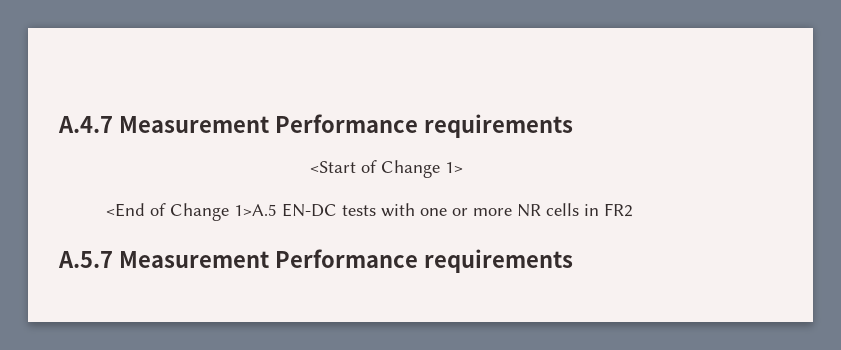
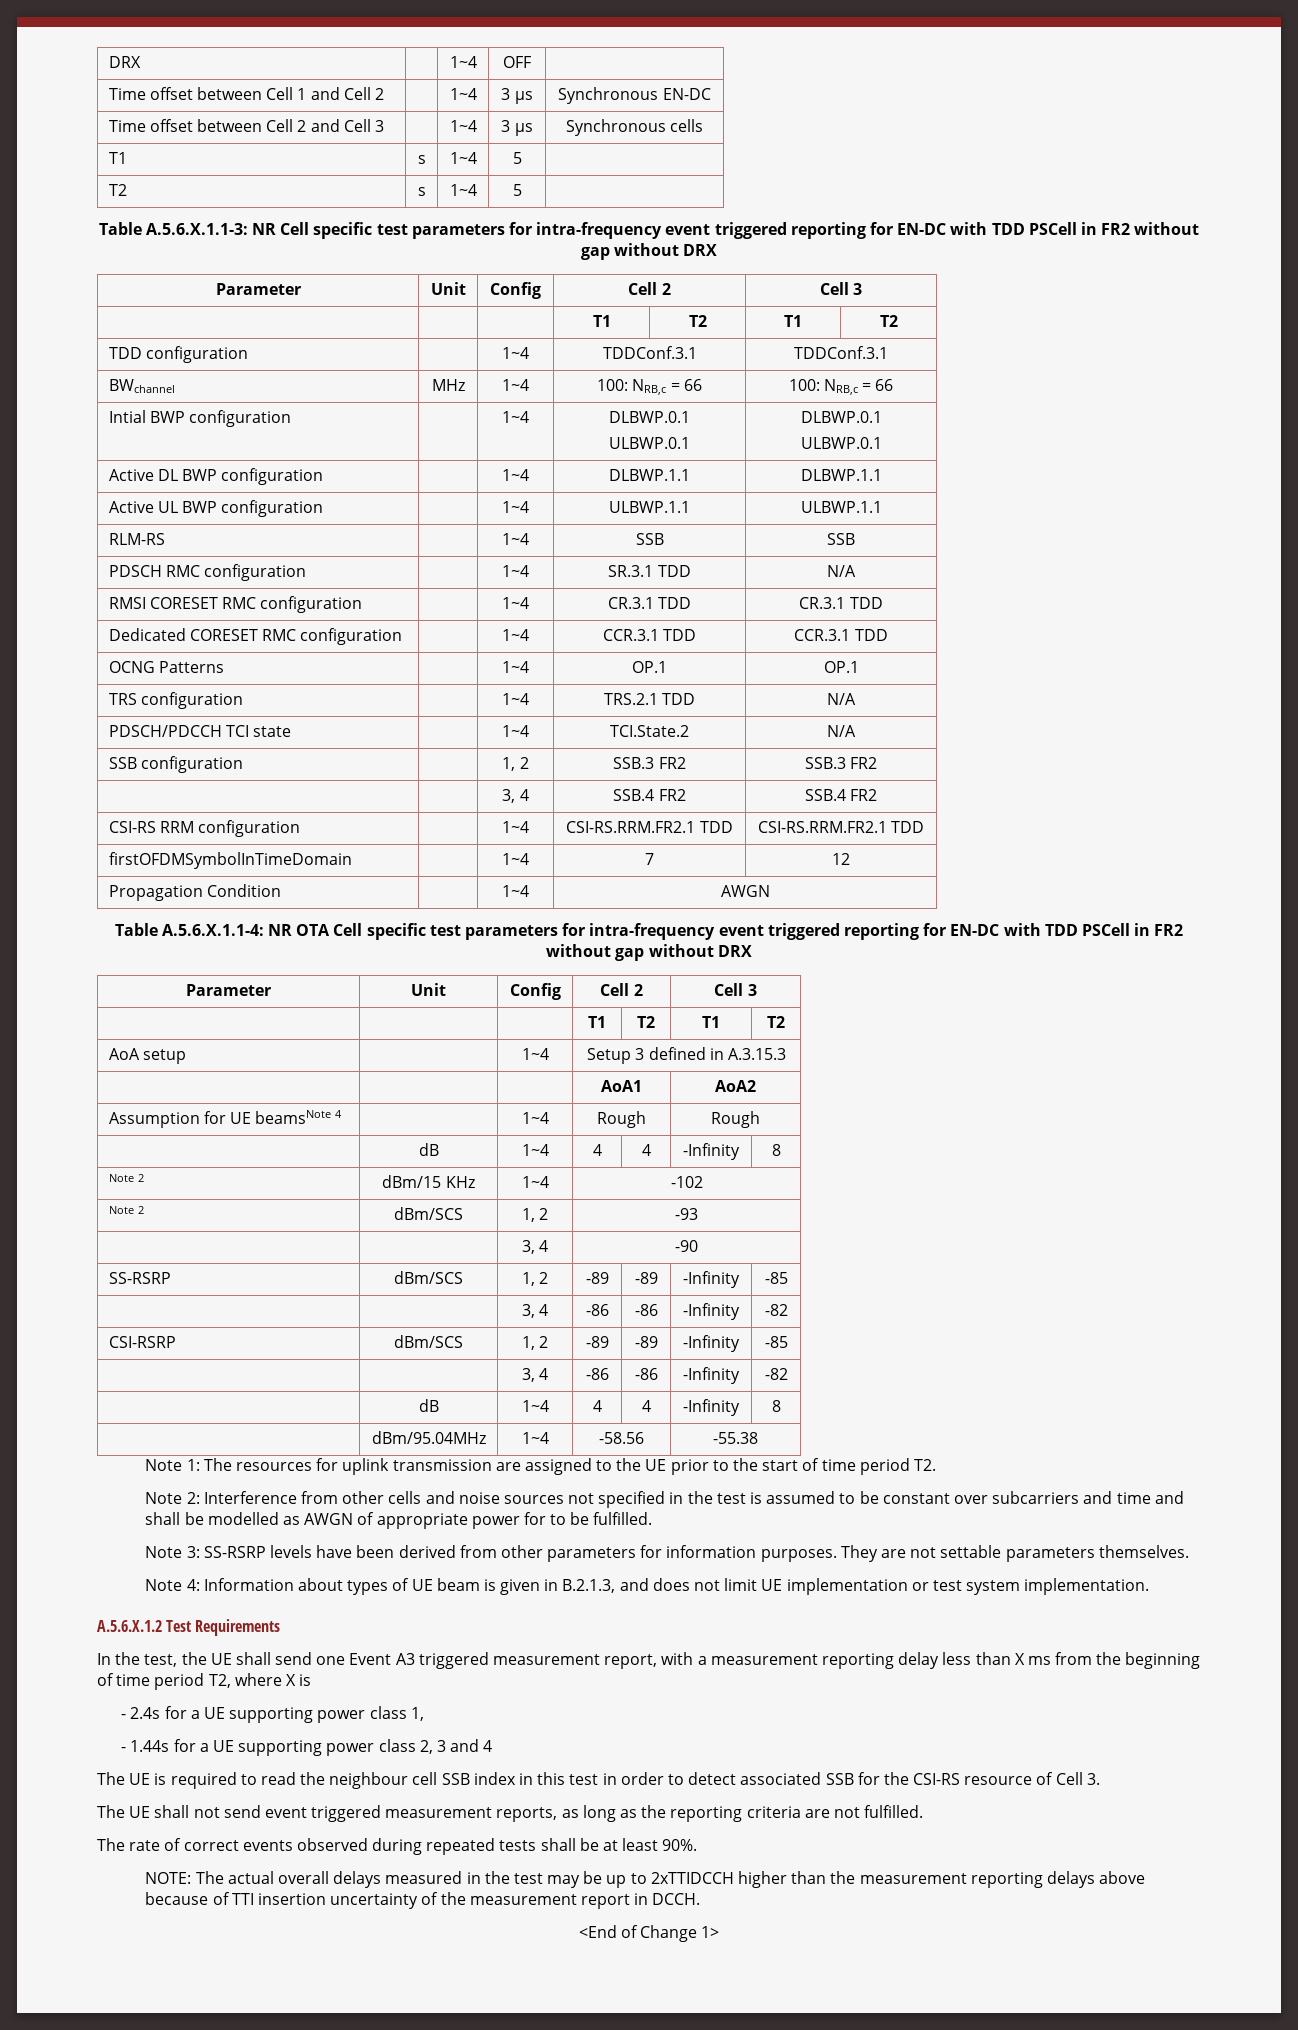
- A.4.7 Measurement Performance requirements
- <Start of Change 1>
- <End of Change 1>A.5 EN-DC tests with one or more NR cells in FR2
- A.5.7 Measurement Performance requirements
+ DRX | | 1~4 | OFF |
+ Time offset between Cell 1 and Cell 2 | | 1~4 | 3 μs | Synchronous EN-DC
+ Time offset between Cell 2 and Cell 3 | | 1~4 | 3 μs | Synchronous cells
+ T1 | s | 1~4 | 5 |
+ T2 | s | 1~4 | 5 |
+ Table A.5.6.X.1.1-3: NR Cell specific test parameters for intra-frequency event triggered reporting for EN-DC with TDD PSCell in FR2 without gap without DRX
+ Parameter | Unit | Config | Cell 2 | Cell 3
+ | | | T1 | T2 | T1 | T2
+ TDD configuration | | 1~4 | TDDConf.3.1 | TDDConf.3.1
+ BWchannel | MHz | 1~4 | 100: NRB,c = 66 | 100: NRB,c = 66
+ Intial BWP configuration | | 1~4 | DLBWP.0.1
+ ULBWP.0.1 | DLBWP.0.1
+ ULBWP.0.1
+ Active DL BWP configuration | | 1~4 | DLBWP.1.1 | DLBWP.1.1
+ Active UL BWP configuration | | 1~4 | ULBWP.1.1 | ULBWP.1.1
+ RLM-RS | | 1~4 | SSB | SSB
+ PDSCH RMC configuration | | 1~4 | SR.3.1 TDD | N/A
+ RMSI CORESET RMC configuration | | 1~4 | CR.3.1 TDD | CR.3.1 TDD
+ Dedicated CORESET RMC configuration | | 1~4 | CCR.3.1 TDD | CCR.3.1 TDD
+ OCNG Patterns | | 1~4 | OP.1 | OP.1
+ TRS configuration | | 1~4 | TRS.2.1 TDD | N/A
+ PDSCH/PDCCH TCI state | | 1~4 | TCI.State.2 | N/A
+ SSB configuration | | 1, 2 | SSB.3 FR2 | SSB.3 FR2
+ | | 3, 4 | SSB.4 FR2 | SSB.4 FR2
+ CSI-RS RRM configuration | | 1~4 | CSI-RS.RRM.FR2.1 TDD | CSI-RS.RRM.FR2.1 TDD
+ firstOFDMSymbolInTimeDomain | | 1~4 | 7 | 12
+ Propagation Condition | | 1~4 | AWGN
+ Table A.5.6.X.1.1-4: NR OTA Cell specific test parameters for intra-frequency event triggered reporting for EN-DC with TDD PSCell in FR2 without gap without DRX
+ Parameter | Unit | Config | Cell 2 | Cell 3
+ | | | T1 | T2 | T1 | T2
+ AoA setup | | 1~4 | Setup 3 defined in A.3.15.3
+ | | | AoA1 | AoA2
+ Assumption for UE beamsNote 4 | | 1~4 | Rough | Rough
+ | dB | 1~4 | 4 | 4 | -Infinity | 8
+ Note 2 | dBm/15 KHz | 1~4 | -102
+ Note 2 | dBm/SCS | 1, 2 | -93
+ | | 3, 4 | -90
+ SS-RSRP | dBm/SCS | 1, 2 | -89 | -89 | -Infinity | -85
+ | | 3, 4 | -86 | -86 | -Infinity | -82
+ CSI-RSRP | dBm/SCS | 1, 2 | -89 | -89 | -Infinity | -85
+ | | 3, 4 | -86 | -86 | -Infinity | -82
+ | dB | 1~4 | 4 | 4 | -Infinity | 8
+ | dBm/95.04MHz | 1~4 | -58.56 | -55.38
+ Note 1: The resources for uplink transmission are assigned to the UE prior to the start of time period T2.
+ Note 2: Interference from other cells and noise sources not specified in the test is assumed to be constant over subcarriers and time and shall be modelled as AWGN of appropriate power for to be fulfilled.
+ Note 3: SS-RSRP levels have been derived from other parameters for information purposes. They are not settable parameters themselves.
+ Note 4: Information about types of UE beam is given in B.2.1.3, and does not limit UE implementation or test system implementation.
+ A.5.6.X.1.2 Test Requirements
+ In the test, the UE shall send one Event A3 triggered measurement report, with a measurement reporting delay less than X ms from the beginning of time period T2, where X is
+ - 2.4s for a UE supporting power class 1,
+ - 1.44s for a UE supporting power class 2, 3 and 4
+ The UE is required to read the neighbour cell SSB index in this test in order to detect associated SSB for the CSI-RS resource of Cell 3.
+ The UE shall not send event triggered measurement reports, as long as the reporting criteria are not fulfilled.
+ The rate of correct events observed during repeated tests shall be at least 90%.
+ NOTE: The actual overall delays measured in the test may be up to 2xTTIDCCH higher than the measurement reporting delays above because of TTI insertion uncertainty of the measurement report in DCCH.
+ <End of Change 1>

